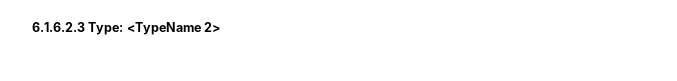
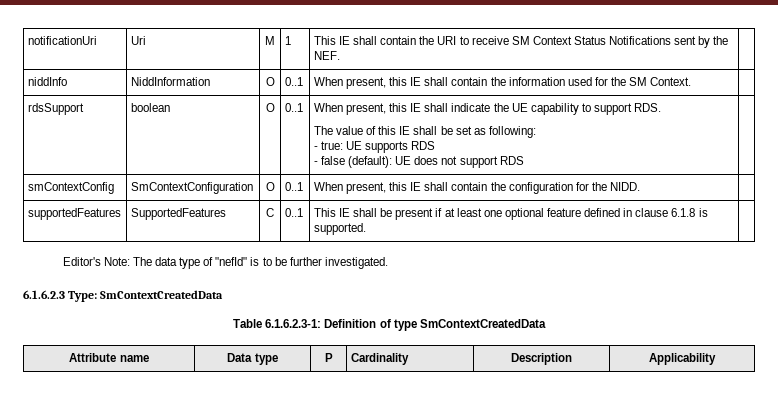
- 6.1.6.2.3 Type: <TypeName 2>
+ notificationUri | Uri | M | 1 | This IE shall contain the URI to receive SM Context Status Notifications sent by the NEF. |
+ niddInfo | NiddInformation | O | 0..1 | When present, this IE shall contain the information used for the SM Context. |
+ rdsSupport | boolean | O | 0..1 | When present, this IE shall indicate the UE capability to support RDS.
+ The value of this IE shall be set as following:
+ - true: UE supports RDS
+ - false (default): UE does not support RDS |
+ smContextConfig | SmContextConfiguration | O | 0..1 | When present, this IE shall contain the configuration for the NIDD. |
+ supportedFeatures | SupportedFeatures | C | 0..1 | This IE shall be present if at least one optional feature defined in clause 6.1.8 is supported. |
+ Editor's Note: The data type of "nefId" is to be further investigated.
+ 6.1.6.2.3 Type: SmContextCreatedData
+ Table 6.1.6.2.3-1: Definition of type SmContextCreatedData
+ Attribute name | Data type | P | Cardinality | Description | Applicability

